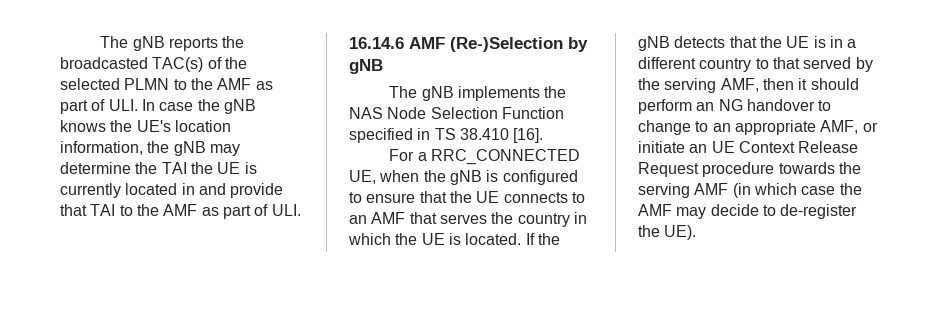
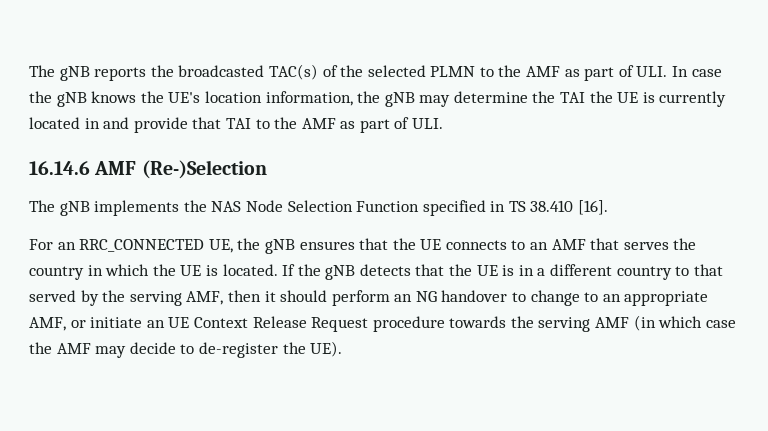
- 16.14.6 AMF (Re-)Selection by gNB
+ 16.14.6 AMF (Re-)Selection
- For a RRC_CONNECTED UE, when the gNB is configured to ensure that the UE connects to an AMF that serves the country in which the UE is located.
+ For an RRC_CONNECTED UE, the gNB ensures that the UE connects to an AMF that serves the country in which the UE is located.

